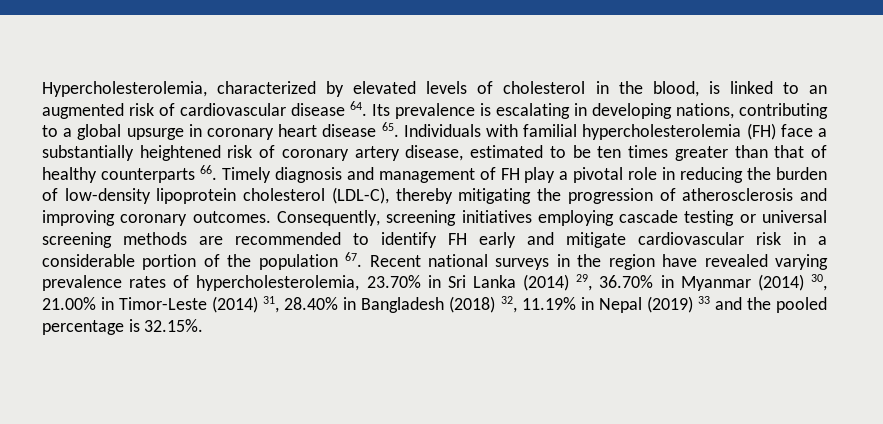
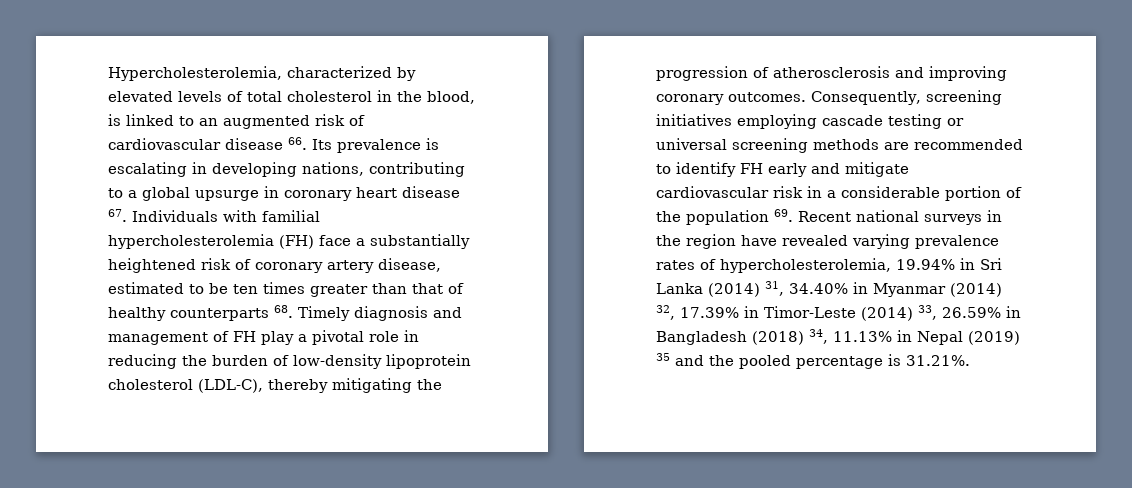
- Hypercholesterolemia, characterized by elevated levels of cholesterol in the blood, is linked to an augmented risk of cardiovascular disease 64. Its prevalence is escalating in developing nations, contributing to a global upsurge in coronary heart disease 65. Individuals with familial hypercholesterolemia (FH) face a substantially heightened risk of coronary artery disease, estimated to be ten times greater than that of healthy counterparts 66. Timely diagnosis and management of FH play a pivotal role in reducing the burden of low-density lipoprotein cholesterol (LDL-C), thereby mitigating the progression of atherosclerosis and improving coronary outcomes.
+ Hypercholesterolemia, characterized by elevated levels of total cholesterol in the blood, is linked to an augmented risk of cardiovascular disease 66. Its prevalence is escalating in developing nations, contributing to a global upsurge in coronary heart disease 67. Individuals with familial hypercholesterolemia (FH) face a substantially heightened risk of coronary artery disease, estimated to be ten times greater than that of healthy counterparts 68. Timely diagnosis and management of FH play a pivotal role in reducing the burden of low-density lipoprotein cholesterol (LDL-C), thereby mitigating the progression of atherosclerosis and improving coronary outcomes.
- Consequently, screening initiatives employing cascade testing or universal screening methods are recommended to identify FH early and mitigate cardiovascular risk in a considerable portion of the population 67. Recent national surveys in the region have revealed varying prevalence rates of hypercholesterolemia, 23.70% in Sri Lanka (2014) 29, 36.70% in Myanmar (2014) 30, 21.00% in Timor-Leste (2014) 31, 28.40% in Bangladesh (2018) 32, 11.19% in Nepal (2019) 33 and the pooled percentage is 32.15%.
+ Consequently, screening initiatives employing cascade testing or universal screening methods are recommended to identify FH early and mitigate cardiovascular risk in a considerable portion of the population 69. Recent national surveys in the region have revealed varying prevalence rates of hypercholesterolemia, 19.94% in Sri Lanka (2014) 31, 34.40% in Myanmar (2014) 32, 17.39% in Timor-Leste (2014) 33, 26.59% in Bangladesh (2018) 34, 11.13% in Nepal (2019) 35 and the pooled percentage is 31.21%.

